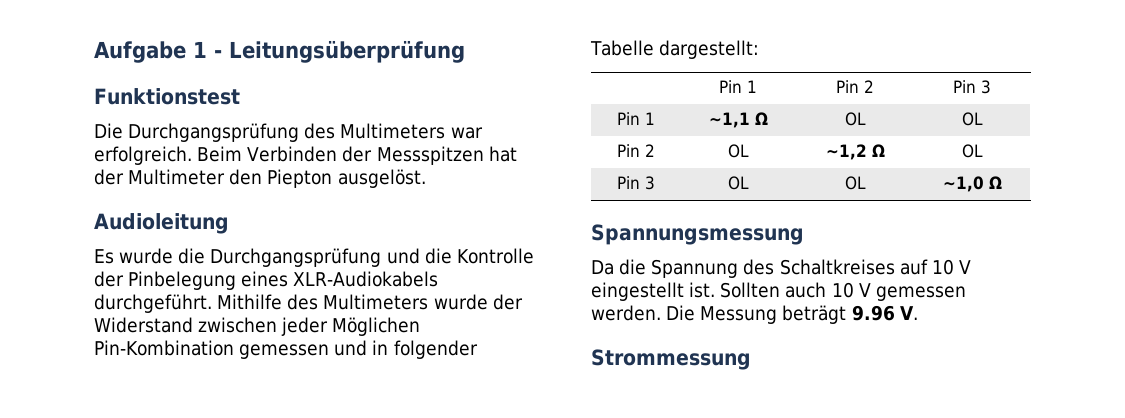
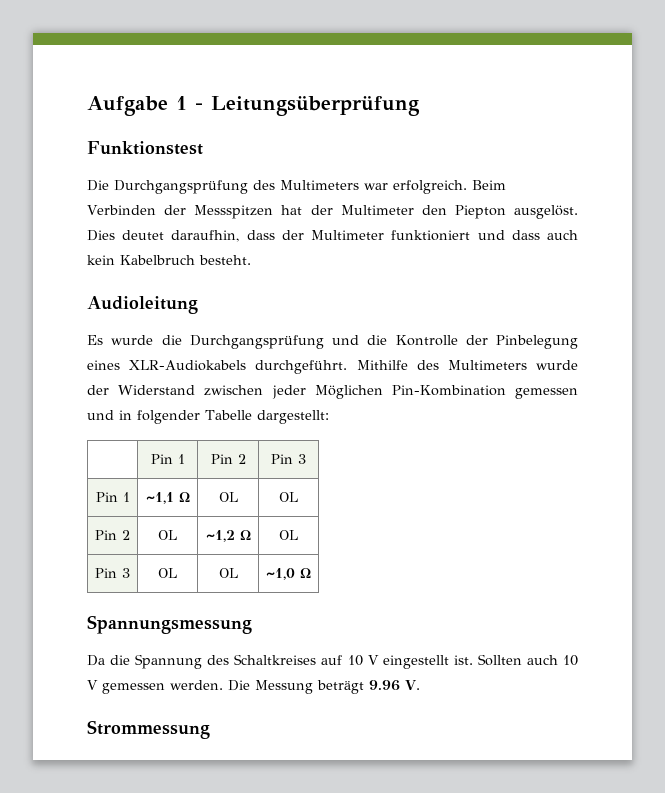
+ Dies deutet daraufhin, dass der Multimeter funktioniert und dass auch kein Kabelbruch besteht.

